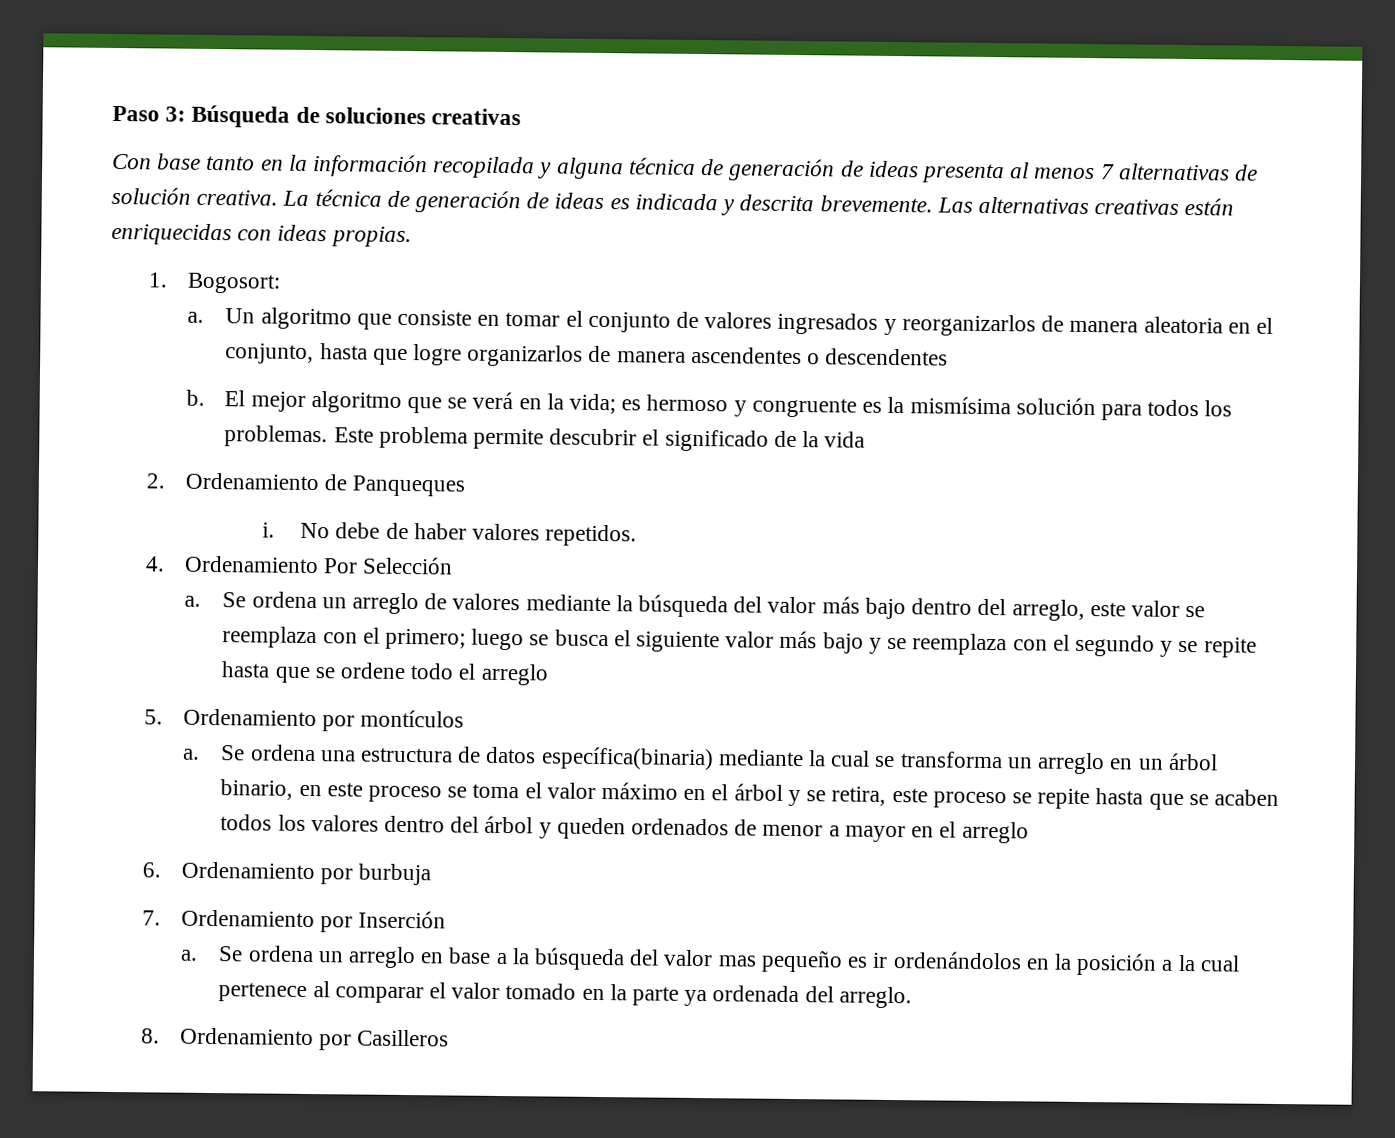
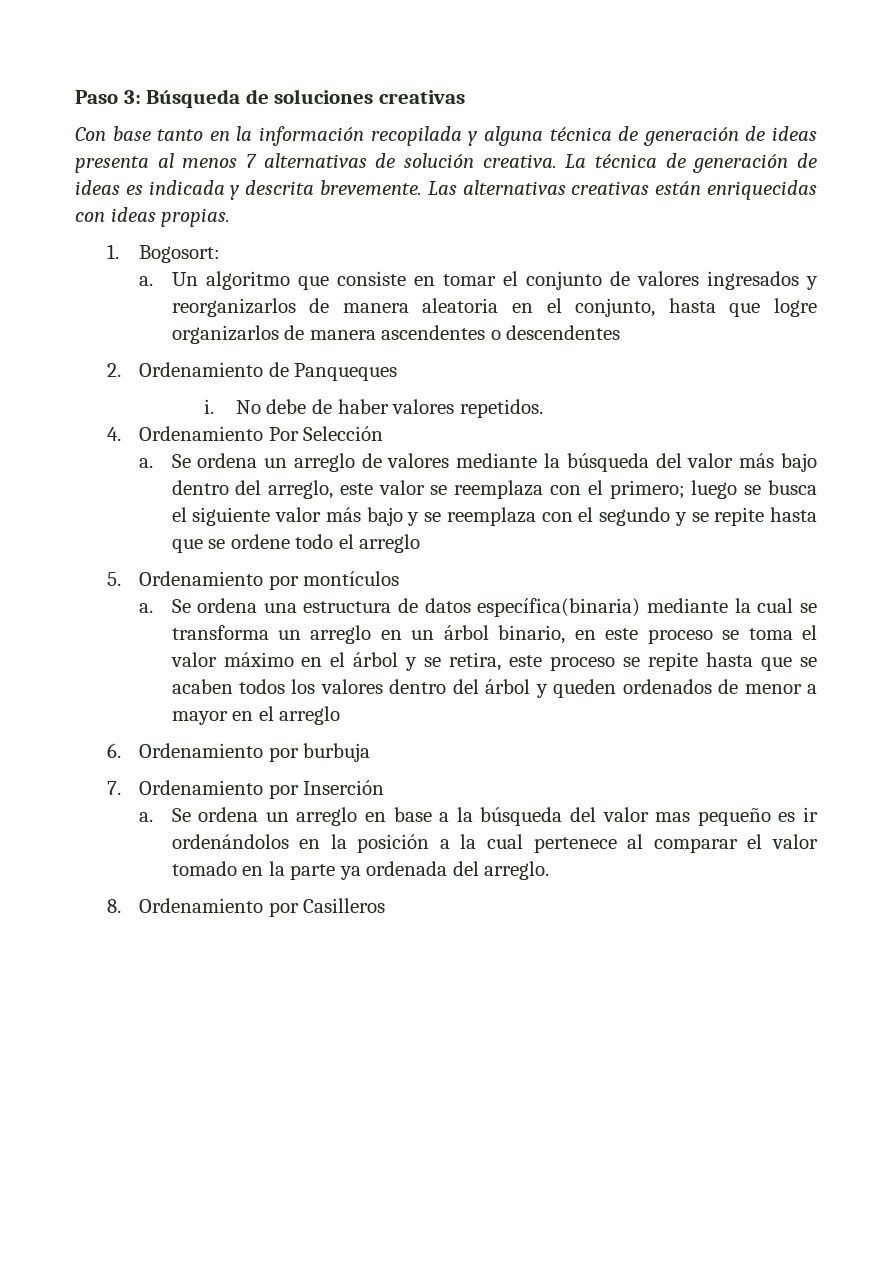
- b. El mejor algoritmo que se verá en la vida; es hermoso y congruente es la mismísima solución para todos los problemas. Este problema permite descubrir el significado de la vida

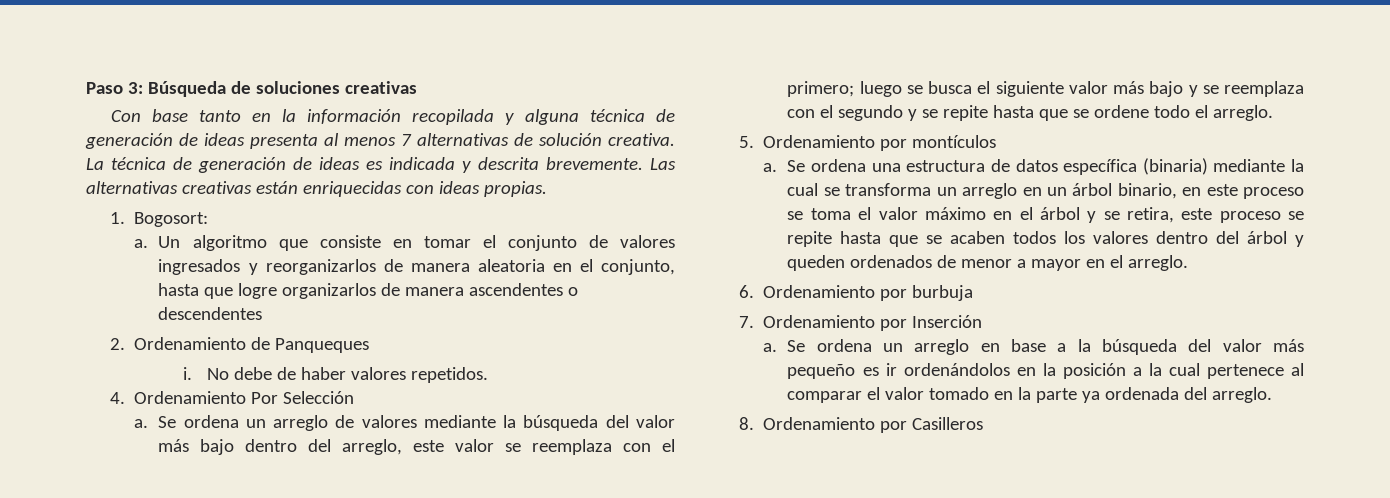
- Se ordena un arreglo de valores mediante la búsqueda del valor más bajo dentro del arreglo, este valor se reemplaza con el primero; luego se busca el siguiente valor más bajo y se reemplaza con el segundo y se repite hasta que se ordene todo el arreglo
+ Se ordena un arreglo de valores mediante la búsqueda del valor más bajo dentro del arreglo, este valor se reemplaza con el primero; luego se busca el siguiente valor más bajo y se reemplaza con el segundo y se repite hasta que se ordene todo el arreglo.
- Se ordena una estructura de datos específica(binaria) mediante la cual se transforma un arreglo en un árbol binario, en este proceso se toma el valor máximo en el árbol y se retira, este proceso se repite hasta que se acaben todos los valores dentro del árbol y queden ordenados de menor a mayor en el arreglo
+ Se ordena una estructura de datos específica (binaria) mediante la cual se transforma un arreglo en un árbol binario, en este proceso se toma el valor máximo en el árbol y se retira, este proceso se repite hasta que se acaben todos los valores dentro del árbol y queden ordenados de menor a mayor en el arreglo.
- Se ordena un arreglo en base a la búsqueda del valor mas pequeño es ir ordenándolos en la posición a la cual pertenece al comparar el valor tomado en la parte ya ordenada del arreglo.
+ Se ordena un arreglo en base a la búsqueda del valor más pequeño es ir ordenándolos en la posición a la cual pertenece al comparar el valor tomado en la parte ya ordenada del arreglo.

